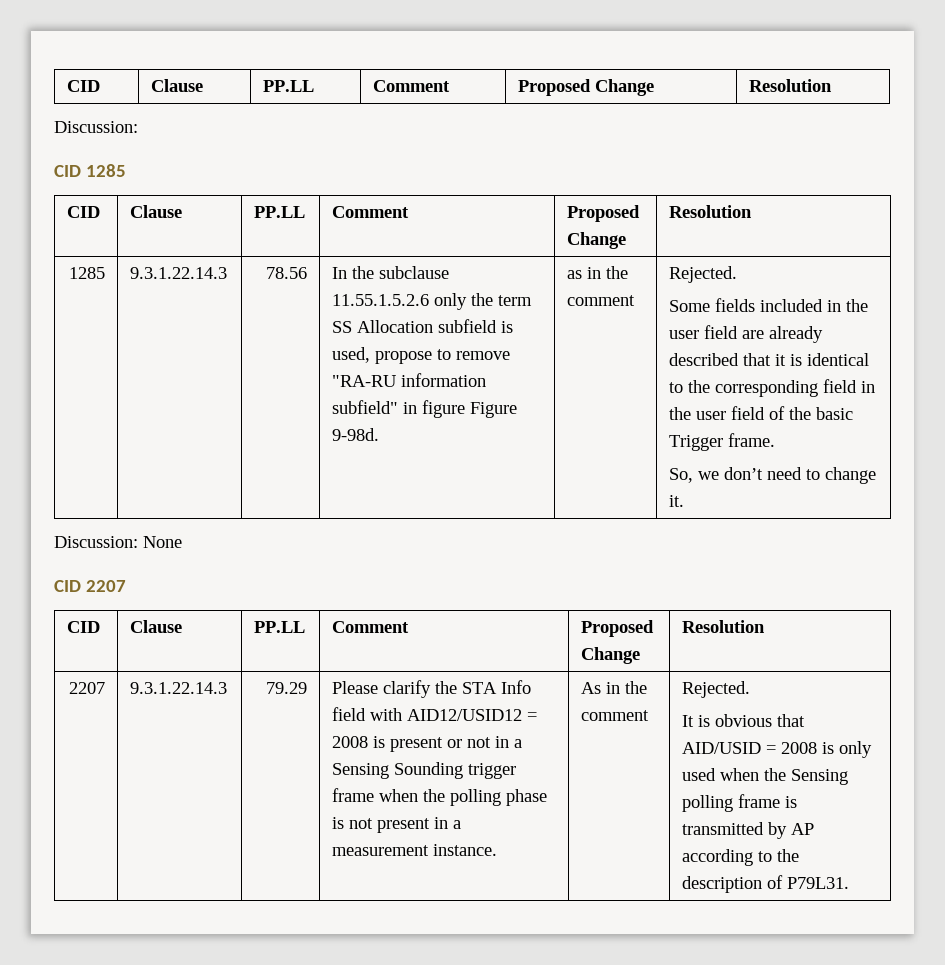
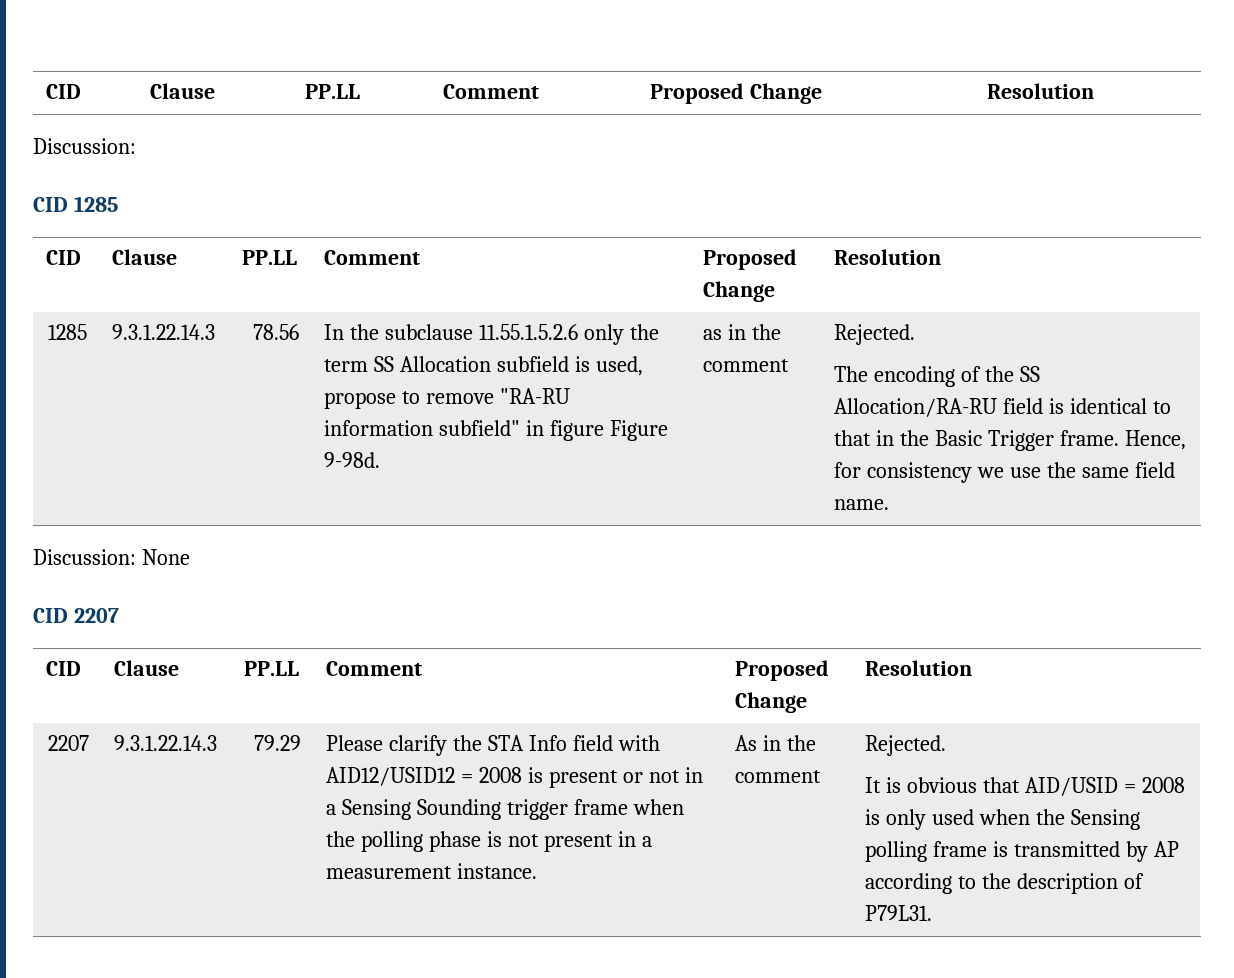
- Some fields included in the user field are already described that it is identical to the corresponding field in the user field of the basic Trigger frame.
- So, we don’t need to change it.
+ The encoding of the SS Allocation/RA-RU field is identical to that in the Basic Trigger frame. Hence, for consistency we use the same field name.

